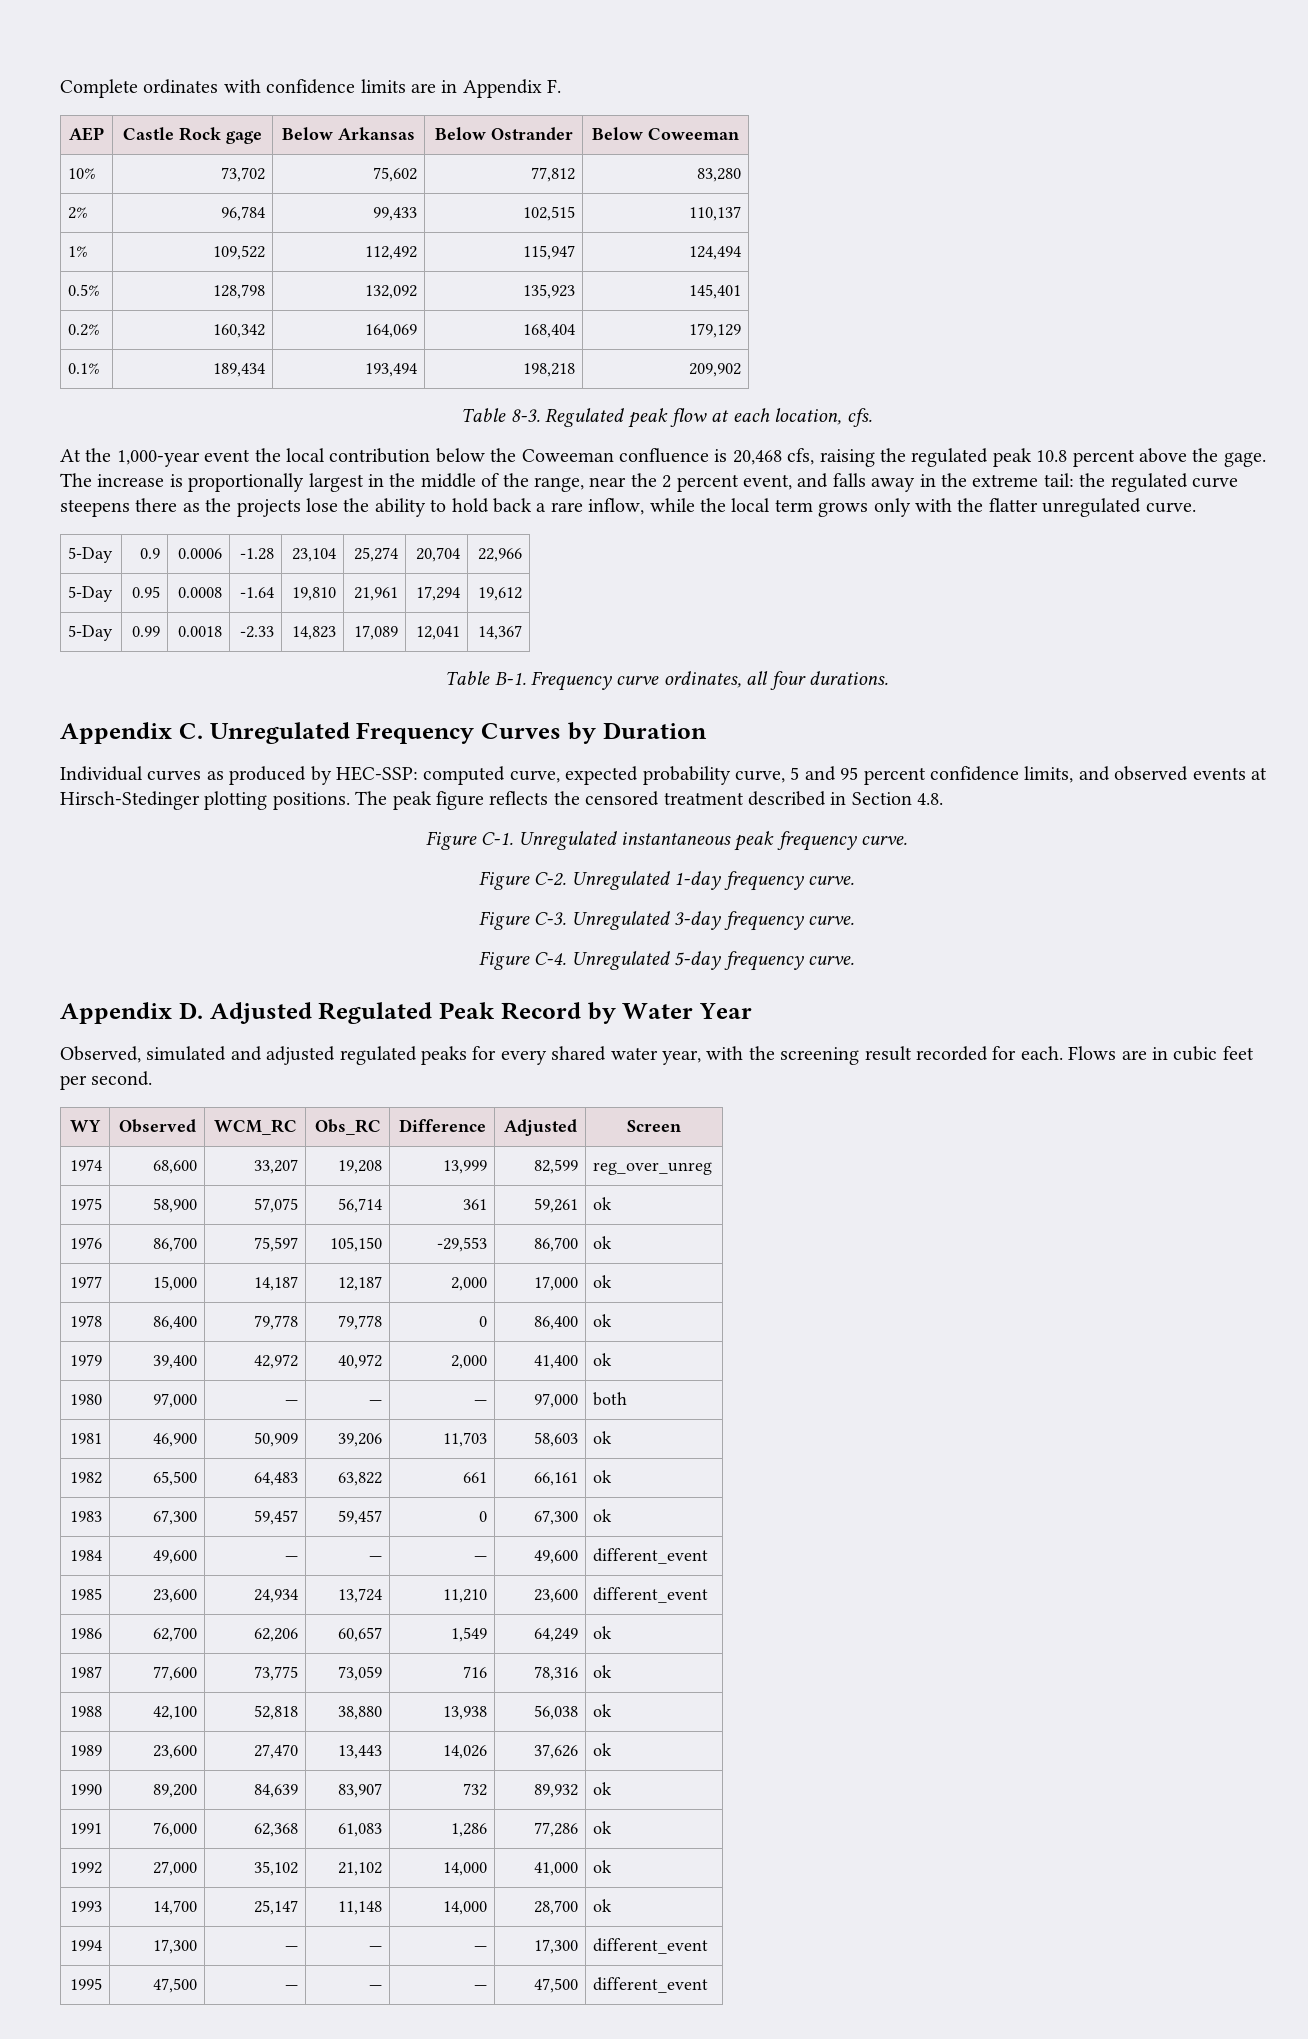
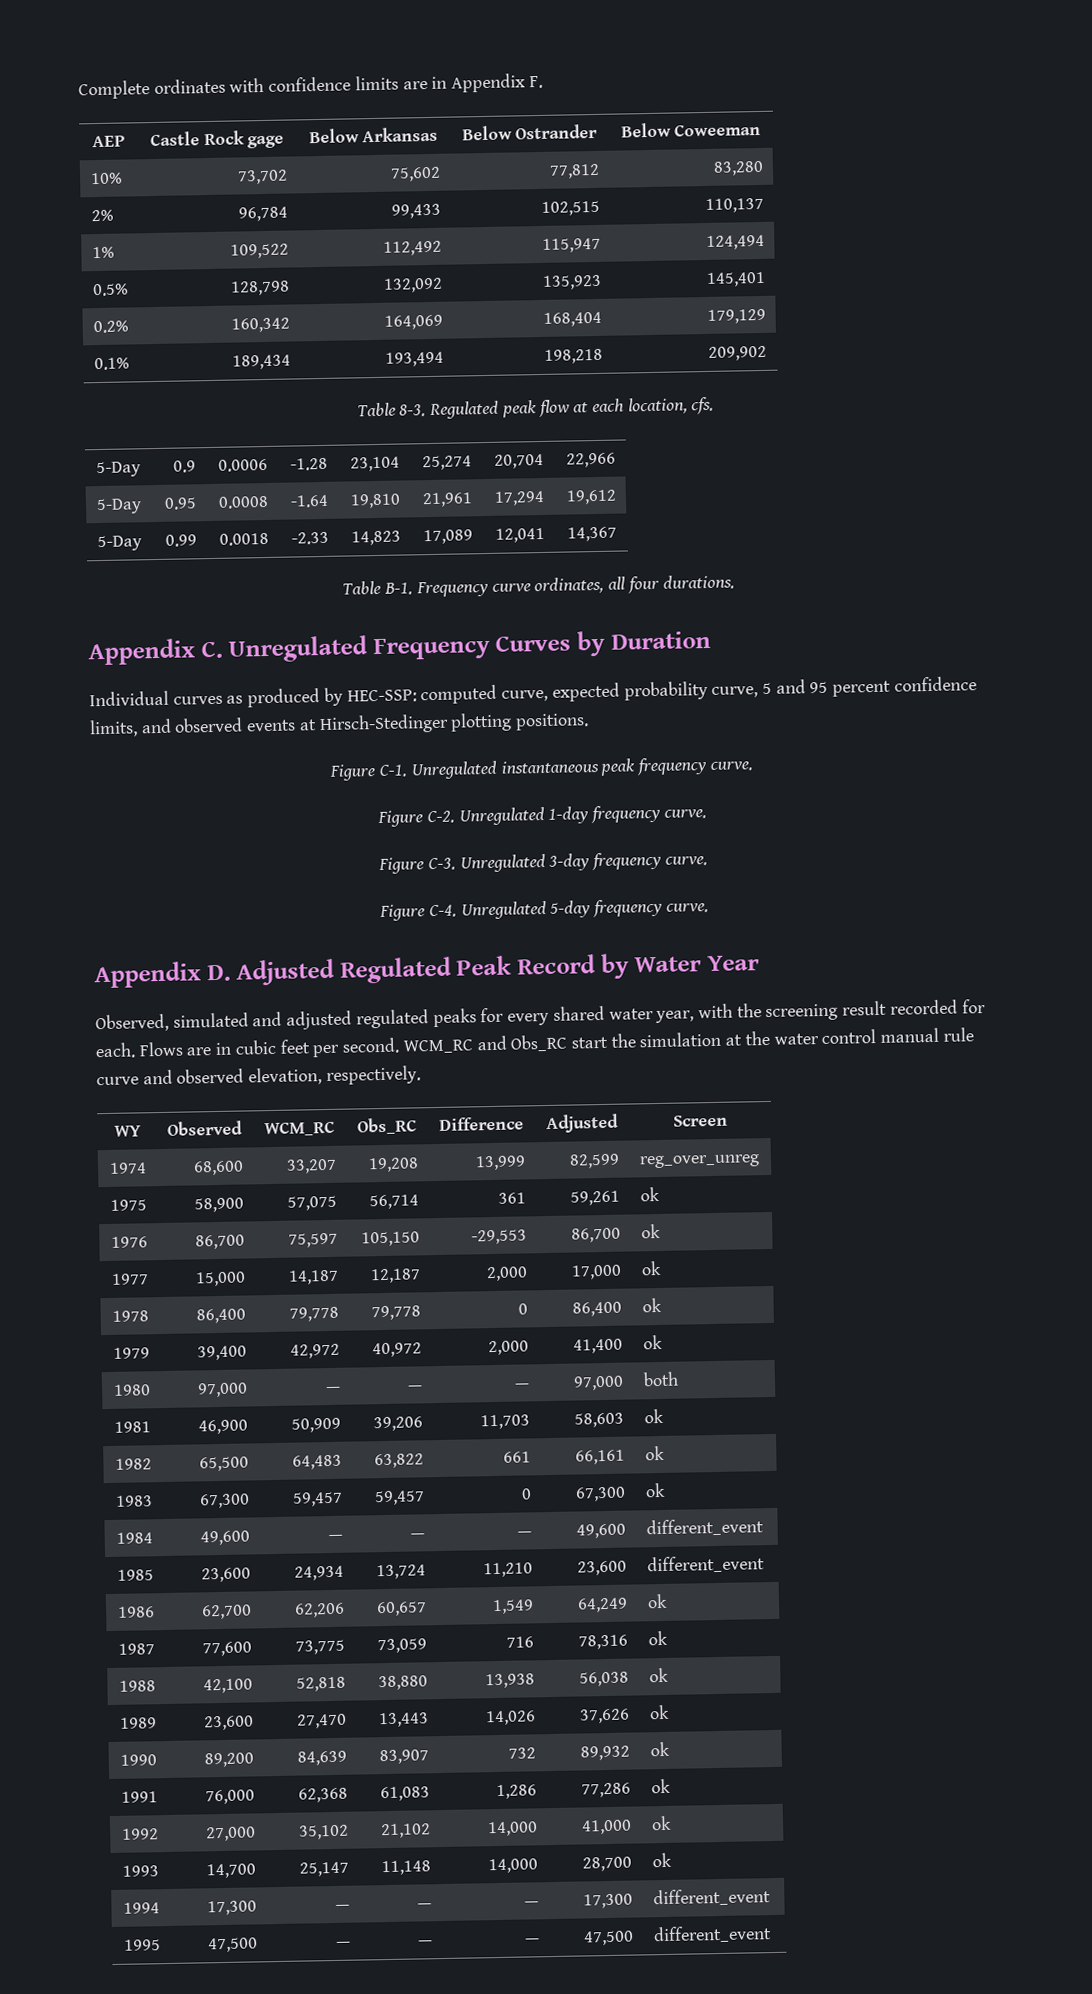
- At the 1,000-year event the local contribution below the Coweeman confluence is 20,468 cfs, raising the regulated peak 10.8 percent above the gage. The increase is proportionally largest in the middle of the range, near the 2 percent event, and falls away in the extreme tail: the regulated curve steepens there as the projects lose the ability to hold back a rare inflow, while the local term grows only with the flatter unregulated curve.
- The peak figure reflects the censored treatment described in Section 4.8.
+ WCM_RC and Obs_RC start the simulation at the water control manual rule curve and observed elevation, respectively.

